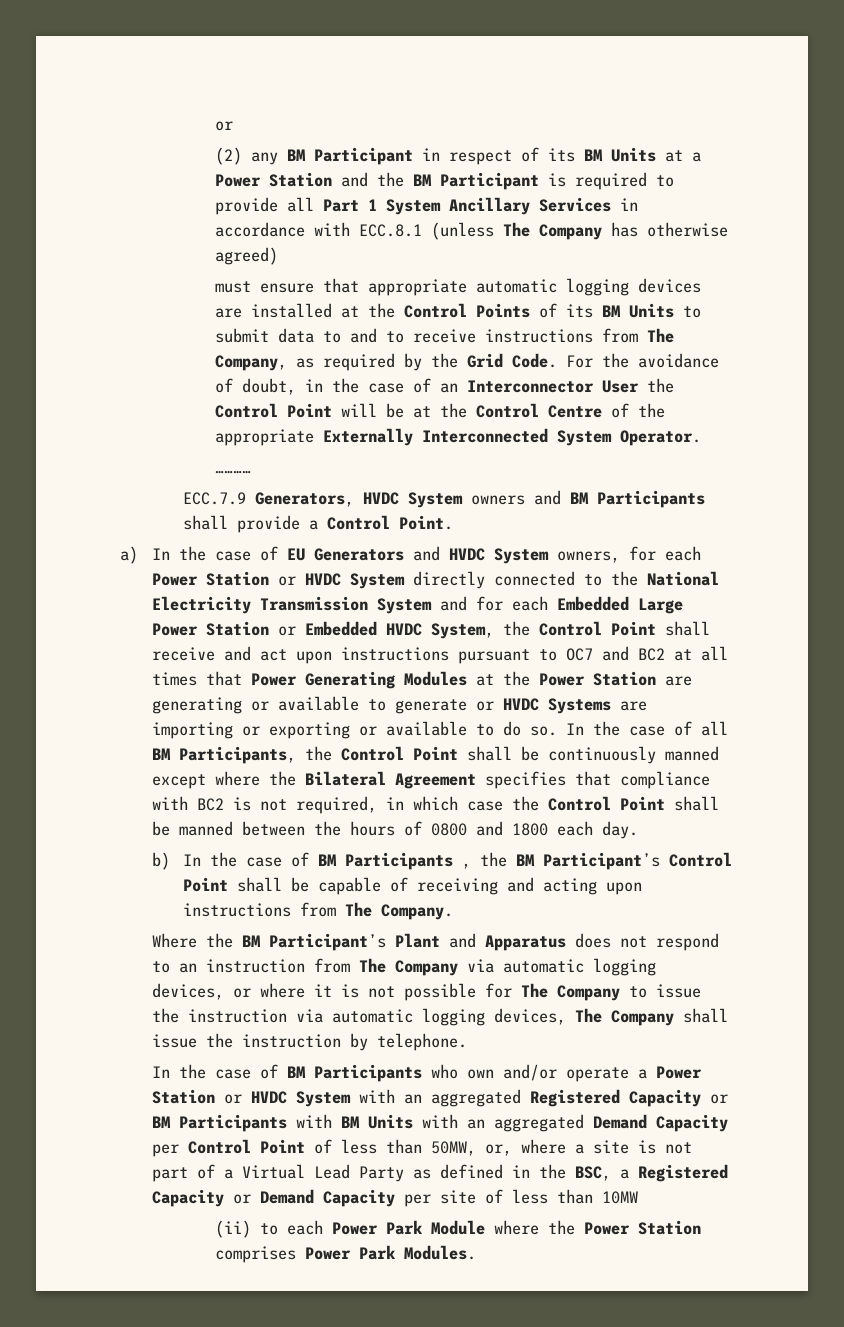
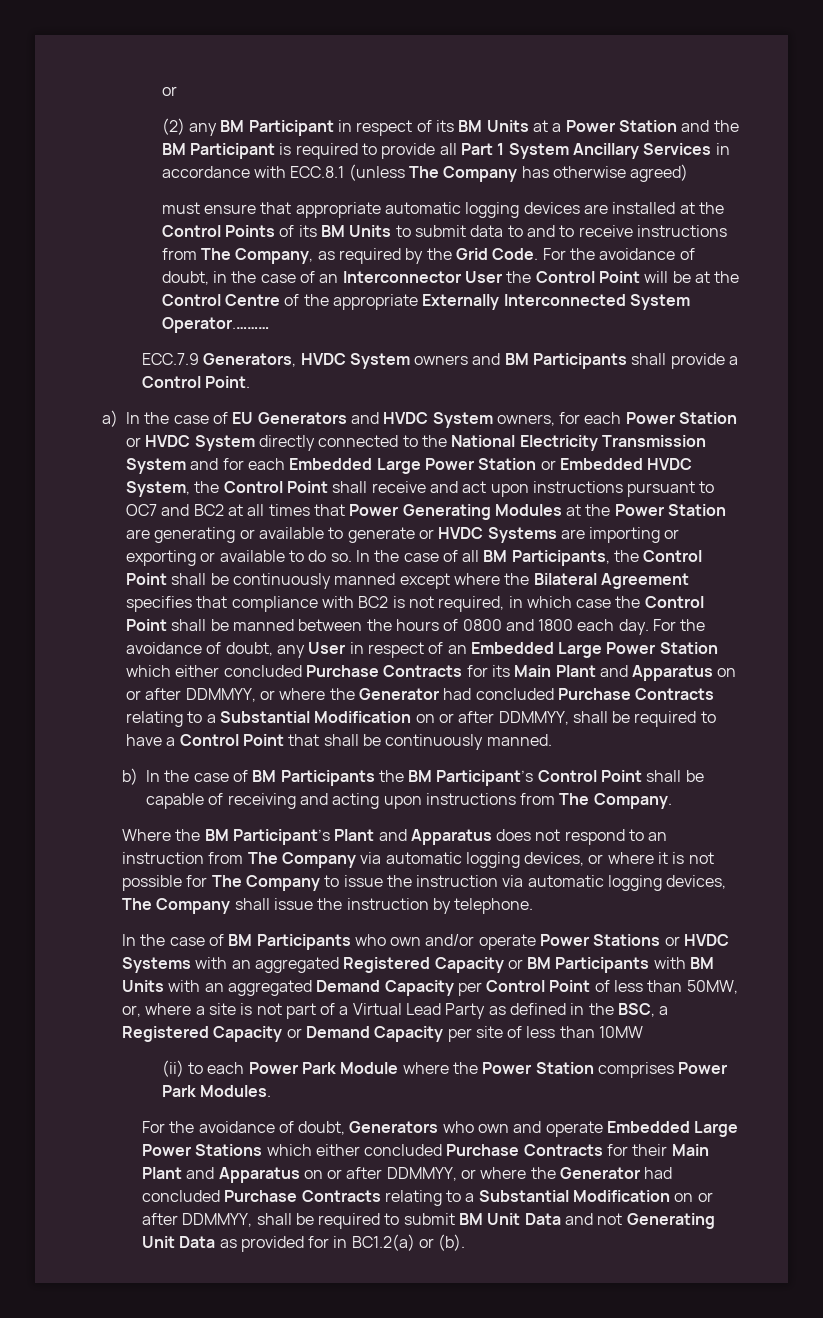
- For the avoidance of doubt, in the case of an Interconnector User the Control Point will be at the Control Centre of the appropriate Externally Interconnected System Operator.
- …………
+ For the avoidance of doubt, in the case of an Interconnector User the Control Point will be at the Control Centre of the appropriate Externally Interconnected System Operator.………
+ For the avoidance of doubt, any User in respect of an Embedded Large Power Station which either concluded Purchase Contracts for its Main Plant and Apparatus on or after DDMMYY, or where the Generator had concluded Purchase Contracts relating to a Substantial Modification on or after DDMMYY, shall be required to have a Control Point that shall be continuously manned.
- b) In the case of BM Participants , the BM Participant’s Control Point shall be capable of receiving and acting upon instructions from The Company.
+ b) In the case of BM Participants the BM Participant’s Control Point shall be capable of receiving and acting upon instructions from The Company.
- In the case of BM Participants who own and/or operate a Power Station or HVDC System with an aggregated Registered Capacity or BM Participants with BM Units with an aggregated Demand Capacity per Control Point of less than 50MW, or, where a site is not part of a Virtual Lead Party as defined in the BSC, a Registered Capacity or Demand Capacity per site of less than 10MW
+ In the case of BM Participants who own and/or operate Power Stations or HVDC Systems with an aggregated Registered Capacity or BM Participants with BM Units with an aggregated Demand Capacity per Control Point of less than 50MW, or, where a site is not part of a Virtual Lead Party as defined in the BSC, a Registered Capacity or Demand Capacity per site of less than 10MW
+ For the avoidance of doubt, Generators who own and operate Embedded Large Power Stations which either concluded Purchase Contracts for their Main Plant and Apparatus on or after DDMMYY, or where the Generator had concluded Purchase Contracts relating to a Substantial Modification on or after DDMMYY, shall be required to submit BM Unit Data and not Generating Unit Data as provided for in BC1.2(a) or (b).

